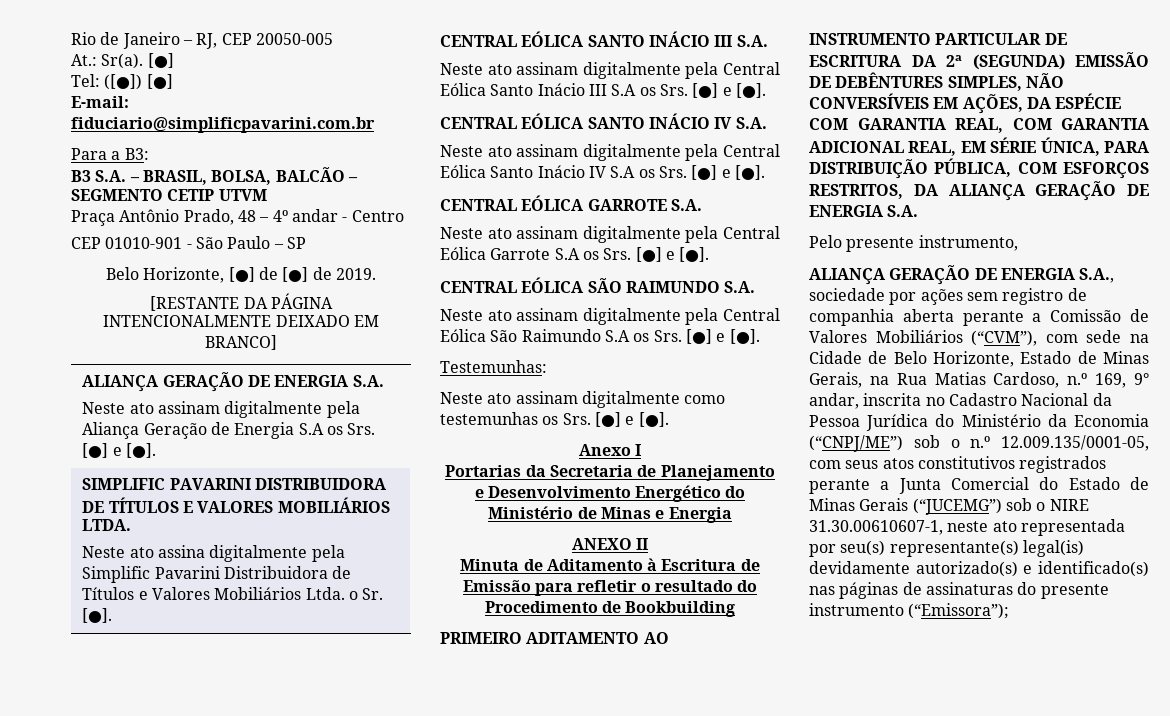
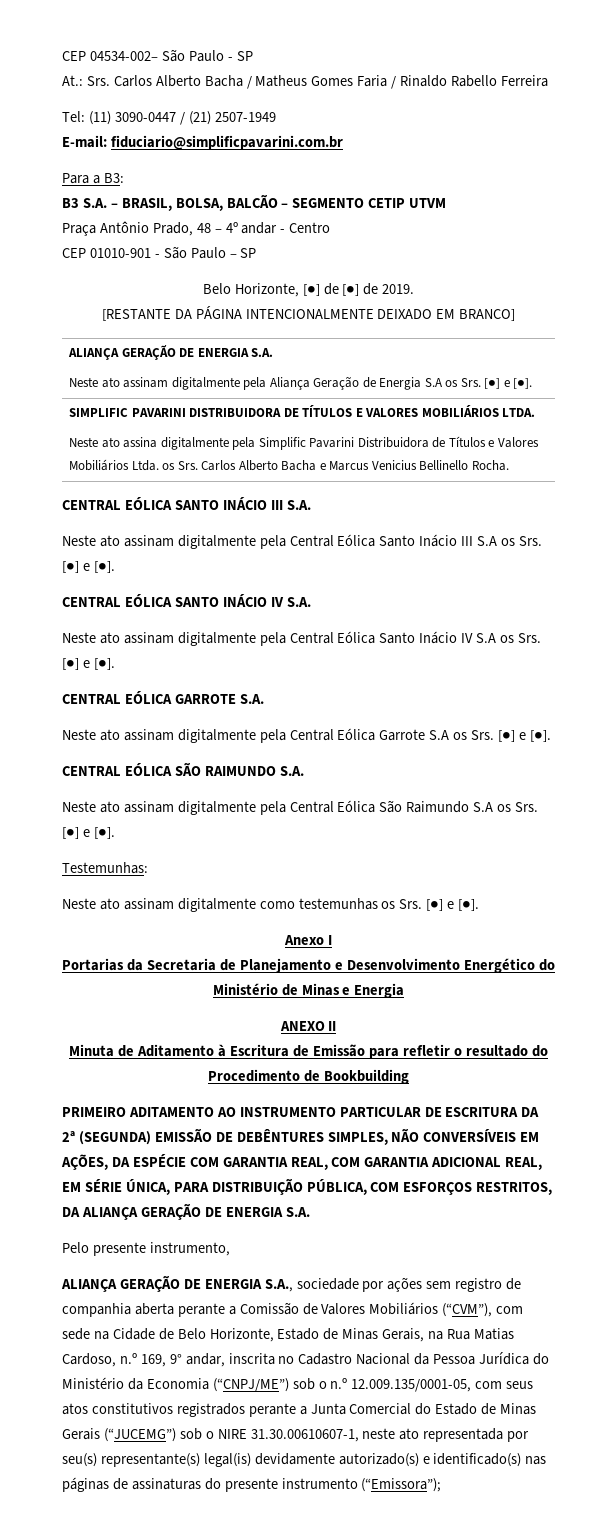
- Rio de Janeiro – RJ, CEP 20050-005
- At.: Sr(a). [●]
- Tel: ([●]) [●]
+ CEP 04534-002– São Paulo - SP
+ At.: Srs. Carlos Alberto Bacha / Matheus Gomes Faria / Rinaldo Rabello Ferreira
+ Tel: (11) 3090-0447 / (21) 2507-1949
  SIMPLIFIC PAVARINI DISTRIBUIDORA DE TÍTULOS E VALORES MOBILIÁRIOS LTDA.
- Neste ato assina digitalmente pela Simplific Pavarini Distribuidora de Títulos e Valores Mobiliários Ltda. o Sr. [●].
+ Neste ato assina digitalmente pela Simplific Pavarini Distribuidora de Títulos e Valores Mobiliários Ltda. os Srs. Carlos Alberto Bacha e Marcus Venicius Bellinello Rocha.

